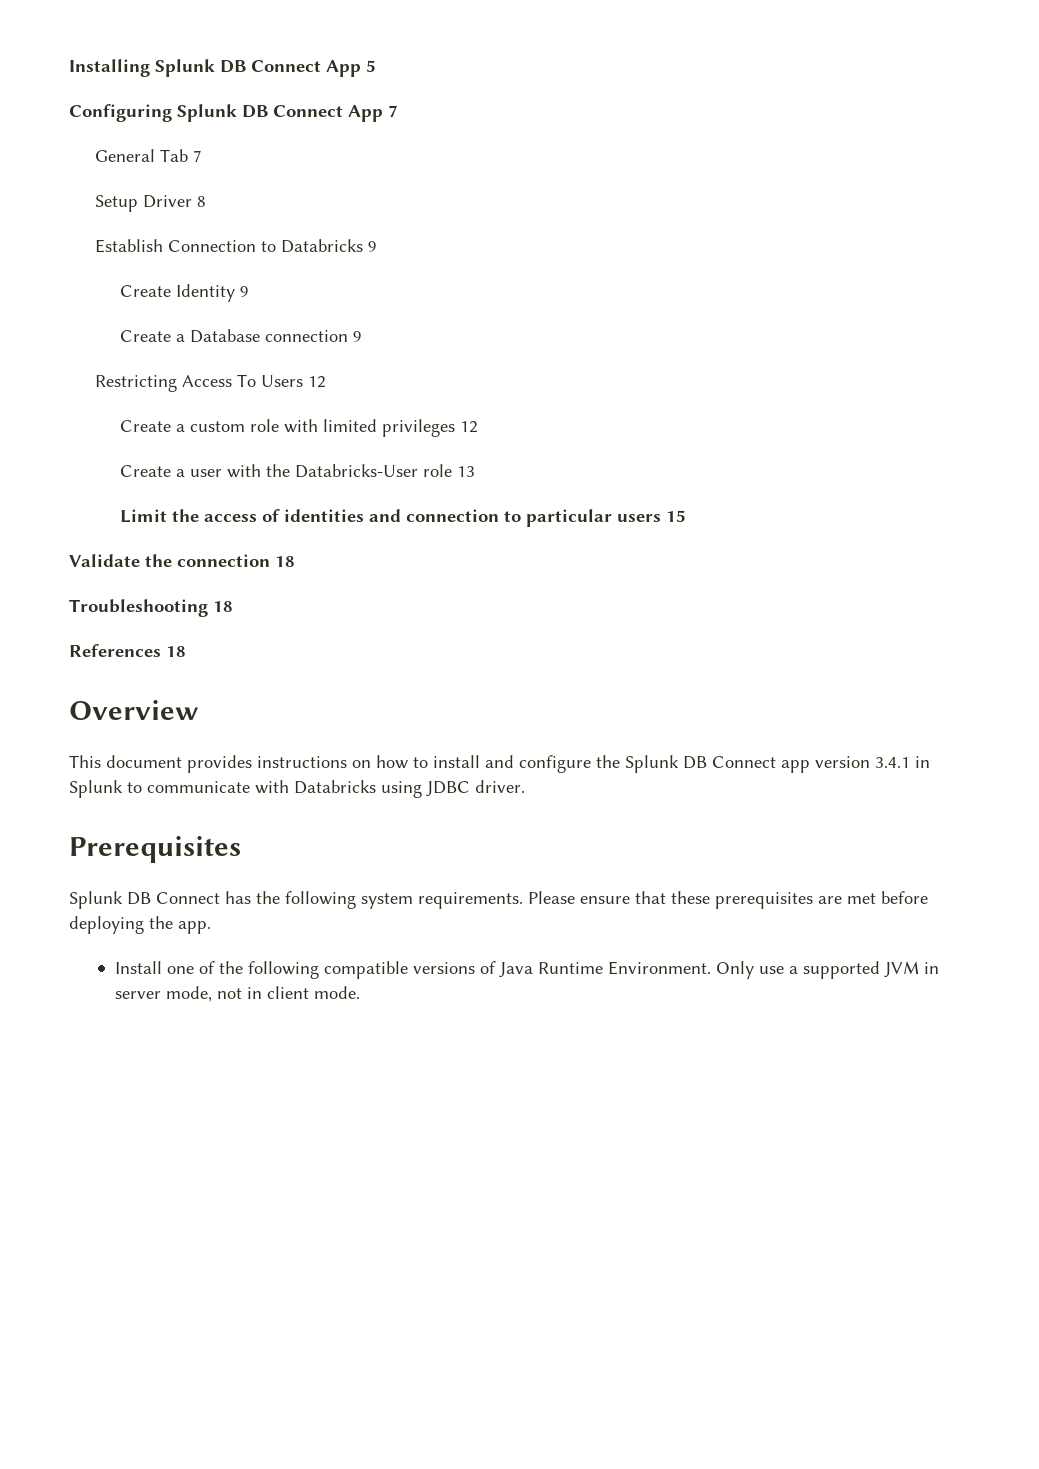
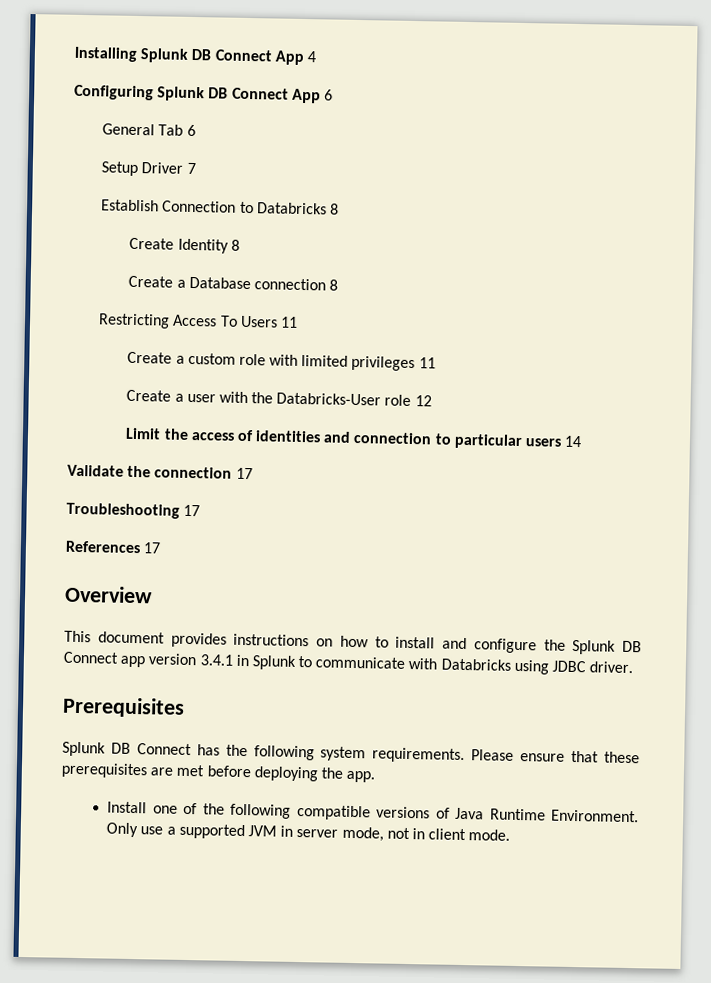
- Installing Splunk DB Connect App 5
+ Installing Splunk DB Connect App 4
- Configuring Splunk DB Connect App 7
+ Configuring Splunk DB Connect App 6
- General Tab 7
+ General Tab 6
- Setup Driver 8
+ Setup Driver 7
- Establish Connection to Databricks 9
+ Establish Connection to Databricks 8
- Create Identity 9
+ Create Identity 8
- Create a Database connection 9
+ Create a Database connection 8
- Restricting Access To Users 12
+ Restricting Access To Users 11
- Create a custom role with limited privileges 12
+ Create a custom role with limited privileges 11
- Create a user with the Databricks-User role 13
+ Create a user with the Databricks-User role 12
- Limit the access of identities and connection to particular users 15
+ Limit the access of identities and connection to particular users 14
- Validate the connection 18
+ Validate the connection 17
- Troubleshooting 18
+ Troubleshooting 17
- References 18
+ References 17

